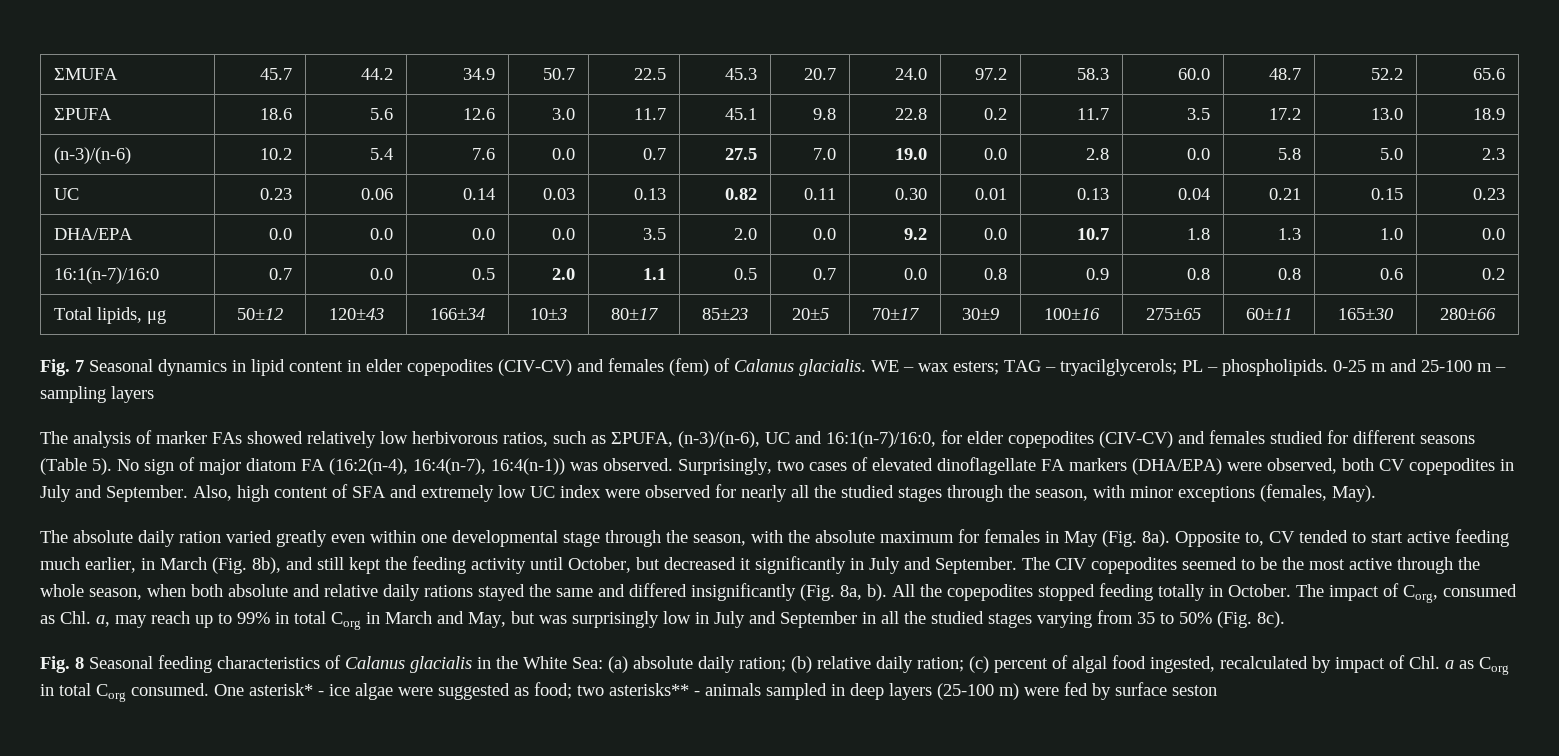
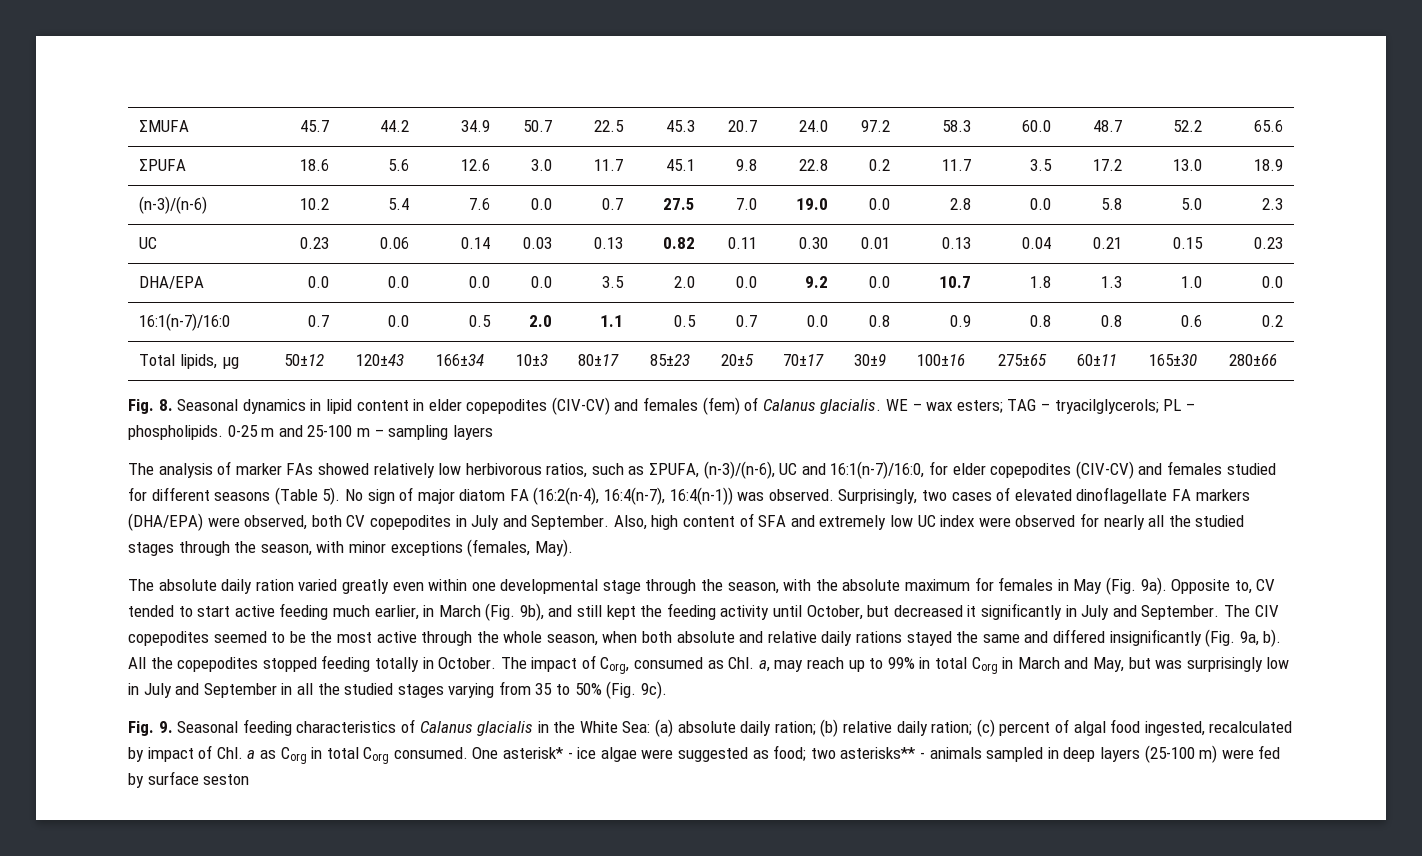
- Fig. 7 Seasonal dynamics in lipid content in elder copepodites (CIV-CV) and females (fem) of Calanus glacialis.
+ Fig. 8. Seasonal dynamics in lipid content in elder copepodites (CIV-CV) and females (fem) of Calanus glacialis.
- The absolute daily ration varied greatly even within one developmental stage through the season, with the absolute maximum for females in May (Fig. 8a).
+ The absolute daily ration varied greatly even within one developmental stage through the season, with the absolute maximum for females in May (Fig. 9a).
- Opposite to, CV tended to start active feeding much earlier, in March (Fig. 8b), and still kept the feeding activity until October, but decreased it significantly in July and September.
+ Opposite to, CV tended to start active feeding much earlier, in March (Fig. 9b), and still kept the feeding activity until October, but decreased it significantly in July and September.
- The CIV copepodites seemed to be the most active through the whole season, when both absolute and relative daily rations stayed the same and differed insignificantly (Fig. 8a, b).
+ The CIV copepodites seemed to be the most active through the whole season, when both absolute and relative daily rations stayed the same and differed insignificantly (Fig. 9a, b).
- The impact of Corg, consumed as Chl. a, may reach up to 99% in total Corg in March and May, but was surprisingly low in July and September in all the studied stages varying from 35 to 50% (Fig. 8c).
- Fig. 8 Seasonal feeding characteristics of Calanus glacialis in the White Sea:
+ The impact of Corg, consumed as Chl. a, may reach up to 99% in total Corg in March and May, but was surprisingly low in July and September in all the studied stages varying from 35 to 50% (Fig. 9c).
+ Fig. 9. Seasonal feeding characteristics of Calanus glacialis in the White Sea:

